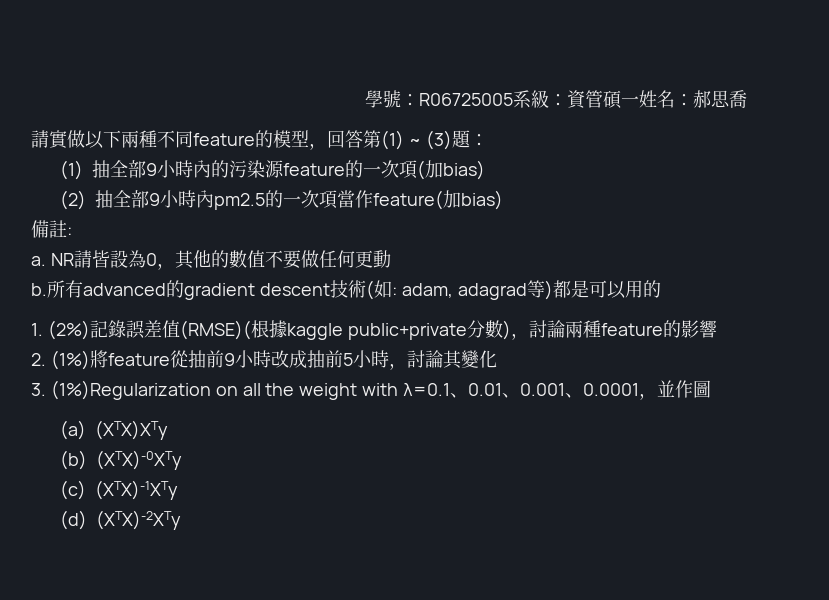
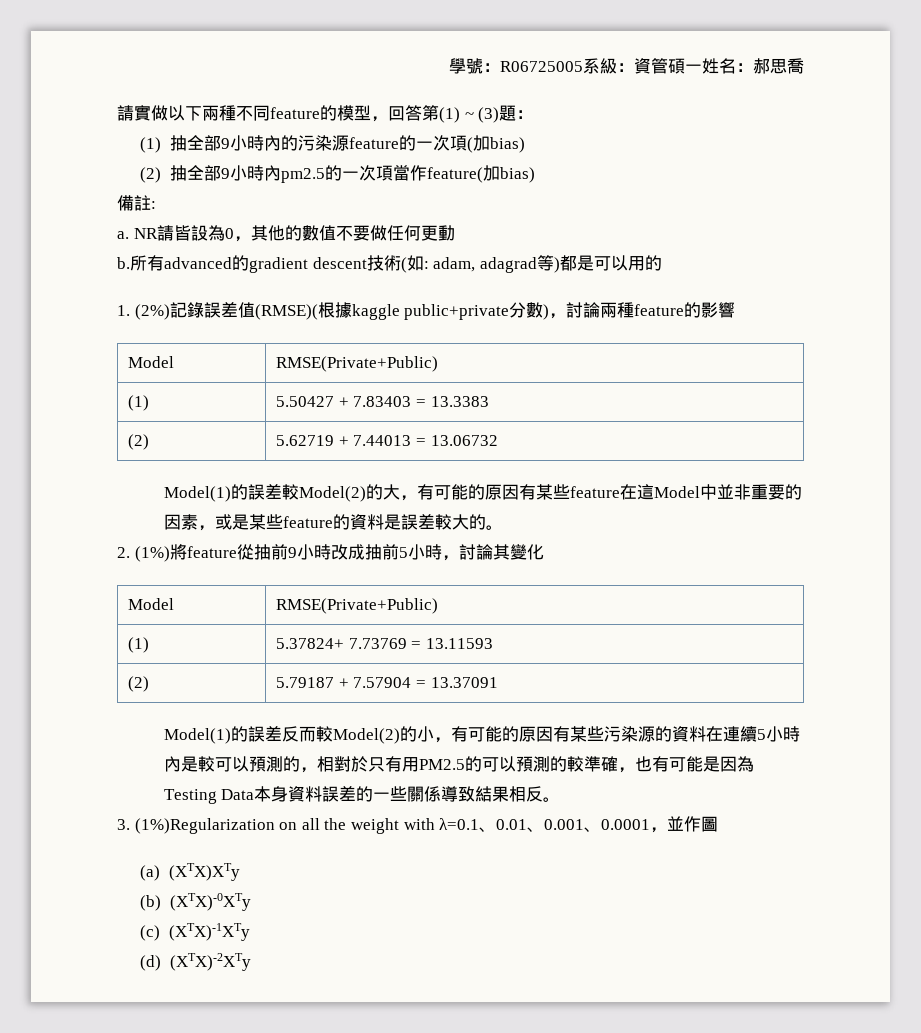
  1. (2%)記錄誤差值(RMSE)(根據kaggle public+private分數)，討論兩種feature的影響
+ Model | RMSE(Private+Public)
+ (1) | 5.50427 + 7.83403 = 13.3383
+ (2) | 5.62719 + 7.44013 = 13.06732
+ Model(1)的誤差較Model(2)的大，有可能的原因有某些feature在這Model中並非重要的因素，或是某些feature的資料是誤差較大的。
  2. (1%)將feature從抽前9小時改成抽前5小時，討論其變化
+ Model | RMSE(Private+Public)
+ (1) | 5.37824+ 7.73769 = 13.11593
+ (2) | 5.79187 + 7.57904 = 13.37091
+ Model(1)的誤差反而較Model(2)的小，有可能的原因有某些污染源的資料在連續5小時內是較可以預測的，相對於只有用PM2.5的可以預測的較準確，也有可能是因為Testing Data本身資料誤差的一些關係導致結果相反。

